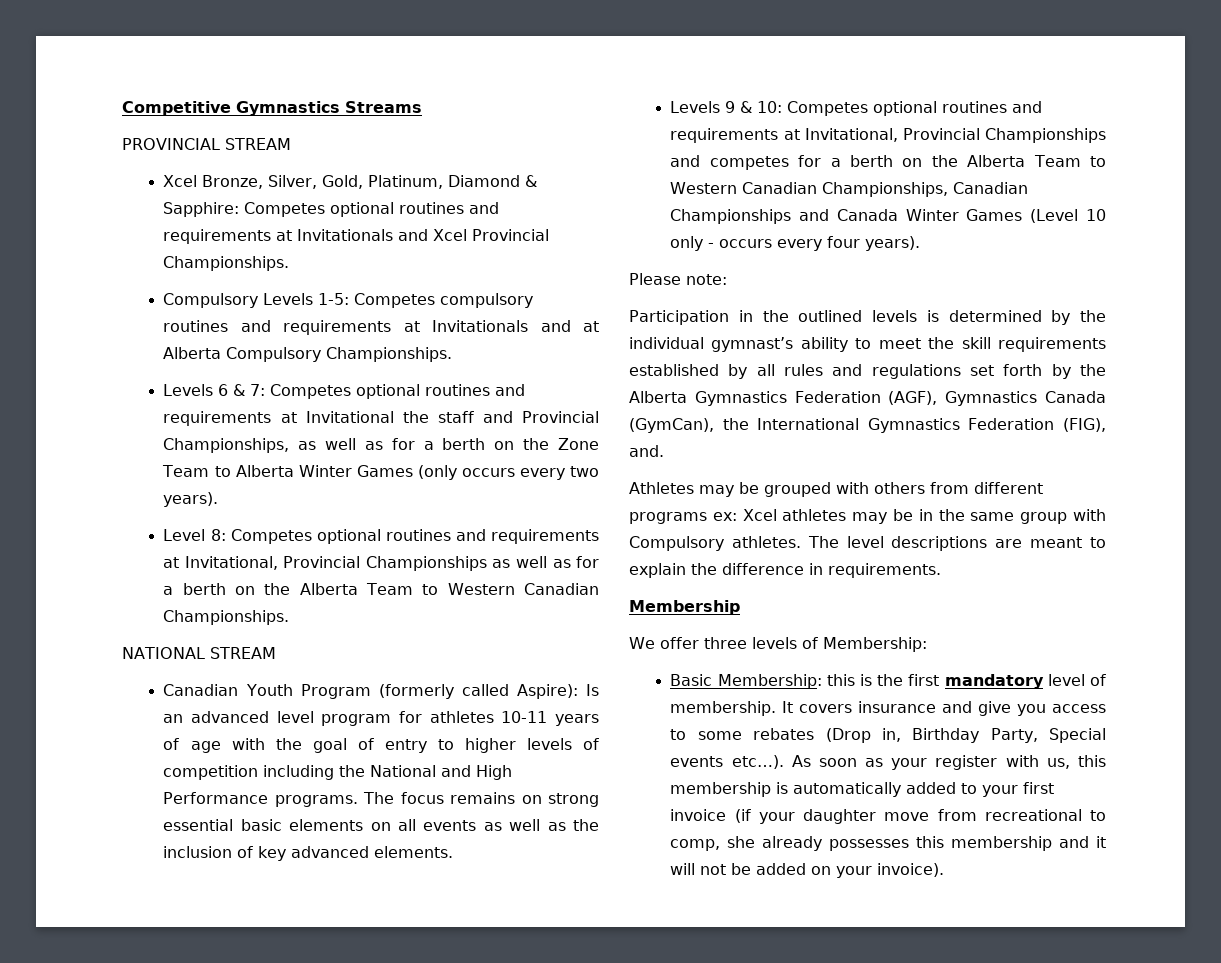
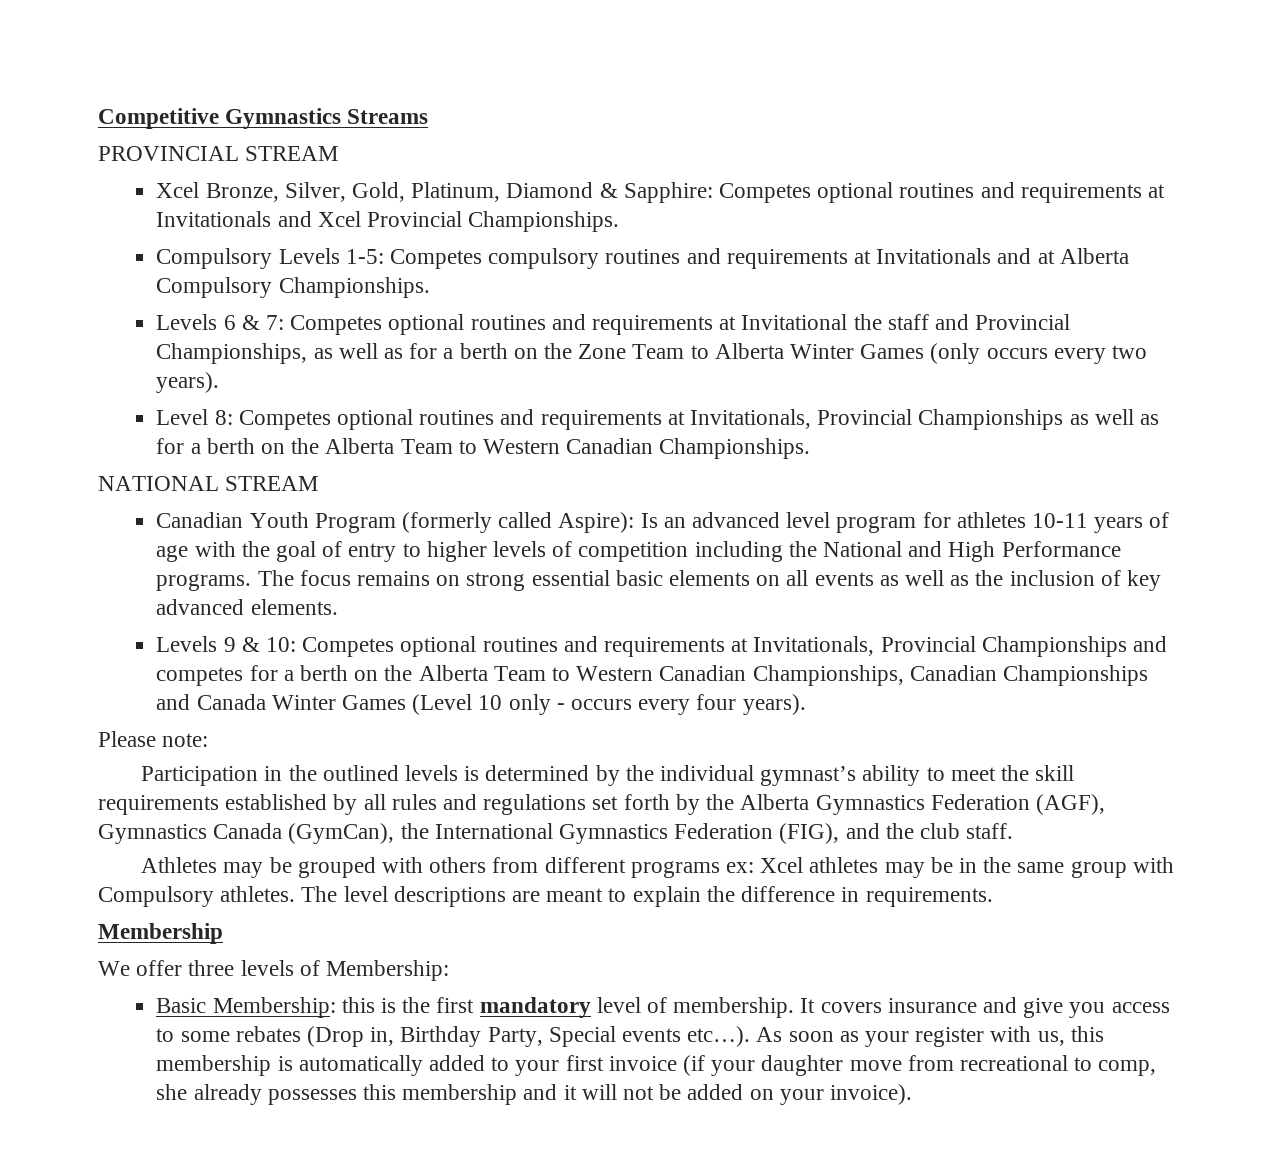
- Level 8: Competes optional routines and requirements at Invitational, Provincial Championships as well as for a berth on the Alberta Team to Western Canadian Championships.
+ Level 8: Competes optional routines and requirements at Invitationals, Provincial Championships as well as for a berth on the Alberta Team to Western Canadian Championships.
- Levels 9 & 10: Competes optional routines and requirements at Invitational, Provincial Championships and competes for a berth on the Alberta Team to Western Canadian Championships, Canadian Championships and Canada Winter Games (Level 10 only - occurs every four years).
+ Levels 9 & 10: Competes optional routines and requirements at Invitationals, Provincial Championships and competes for a berth on the Alberta Team to Western Canadian Championships, Canadian Championships and Canada Winter Games (Level 10 only - occurs every four years).
- Participation in the outlined levels is determined by the individual gymnast’s ability to meet the skill requirements established by all rules and regulations set forth by the Alberta Gymnastics Federation (AGF), Gymnastics Canada (GymCan), the International Gymnastics Federation (FIG), and.
+ Participation in the outlined levels is determined by the individual gymnast’s ability to meet the skill requirements established by all rules and regulations set forth by the Alberta Gymnastics Federation (AGF), Gymnastics Canada (GymCan), the International Gymnastics Federation (FIG), and the club staff.

